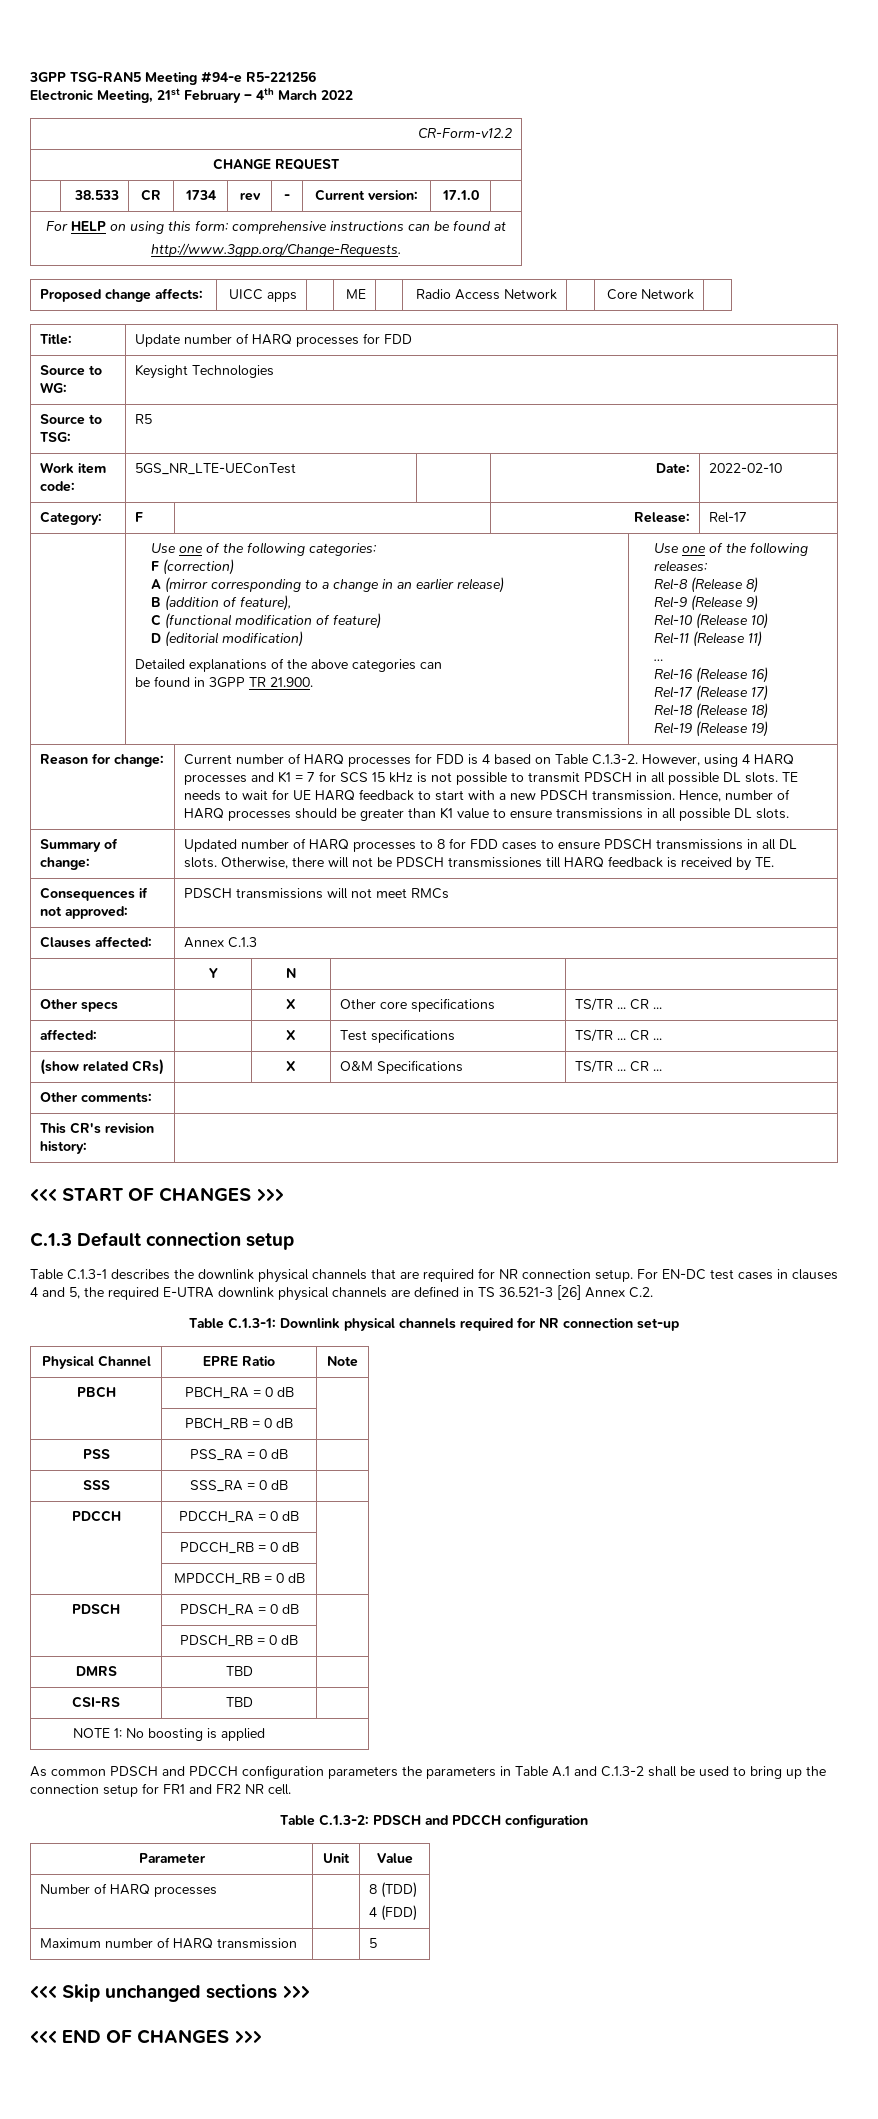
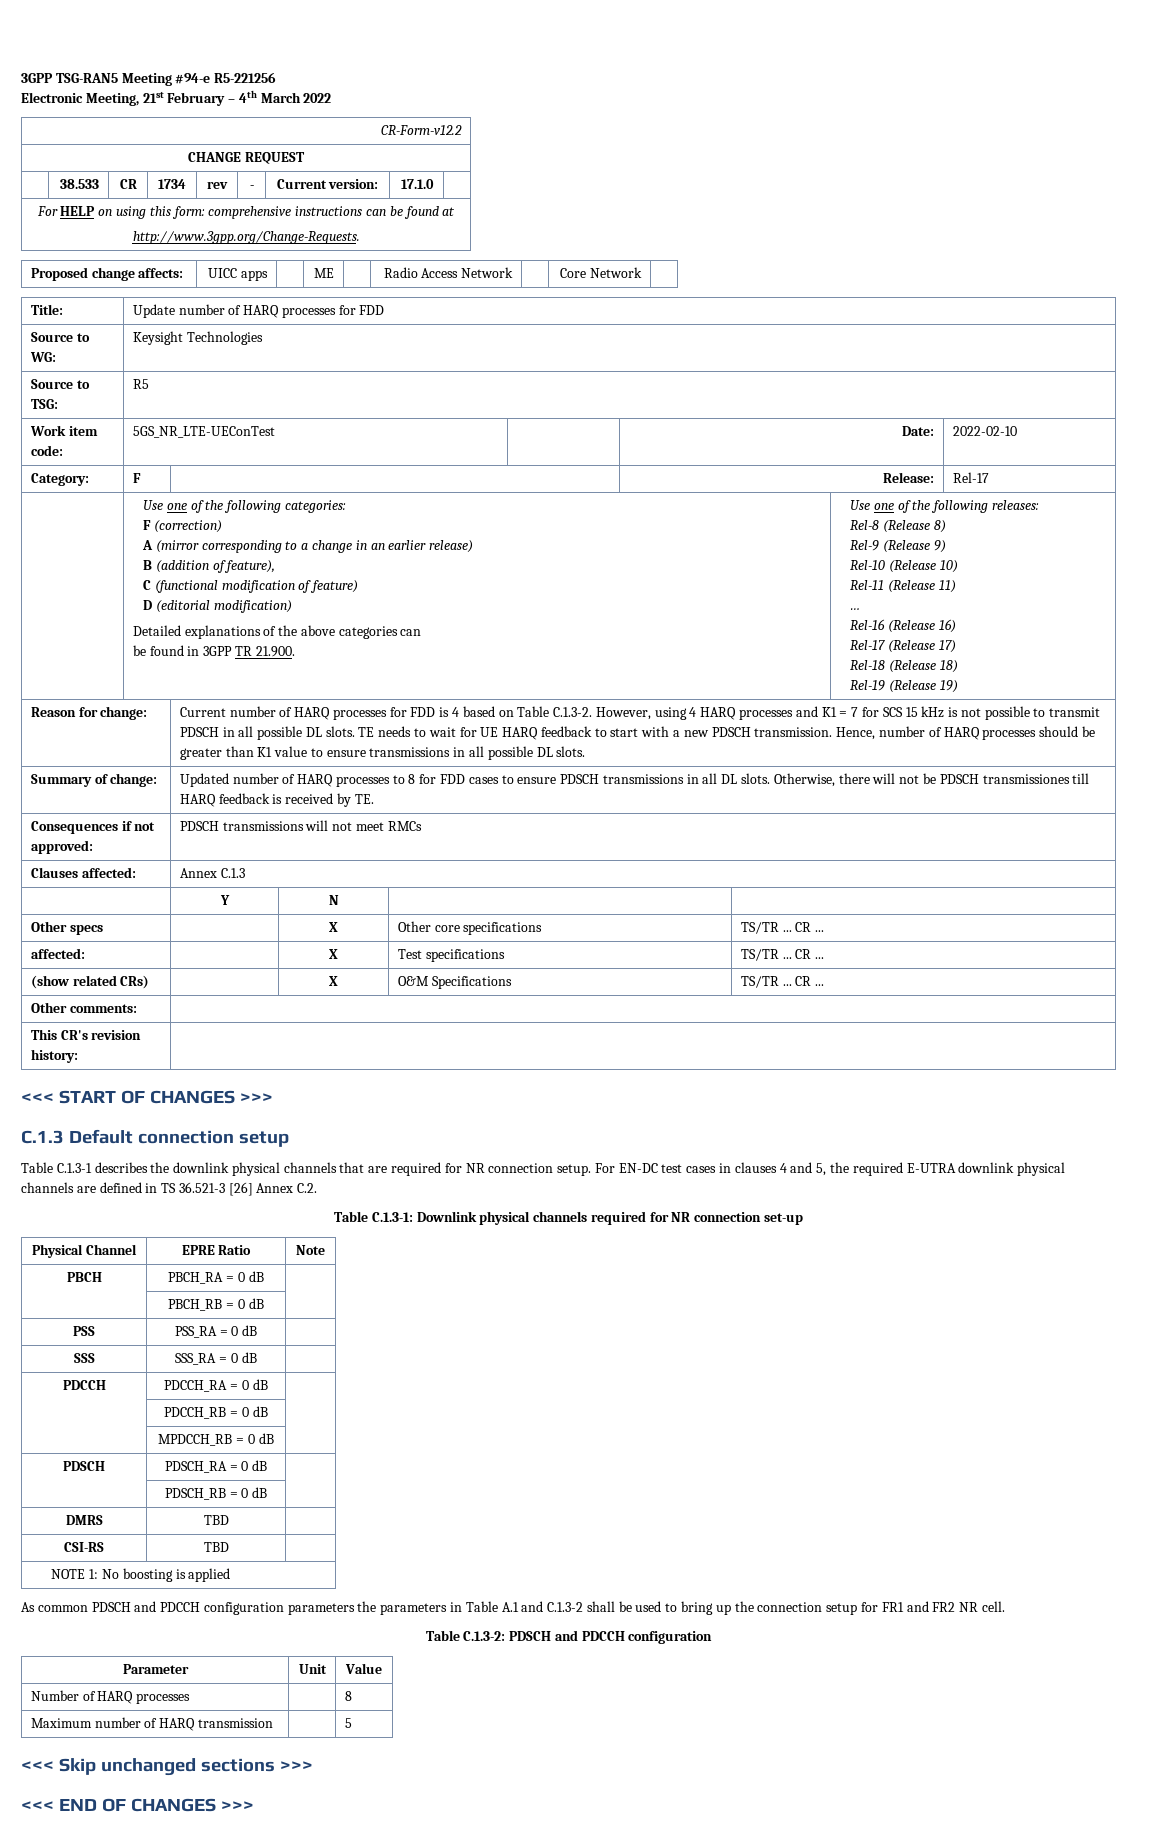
- Number of HARQ processes | | 8 (TDD)
- 4 (FDD)
+ Number of HARQ processes | | 8

